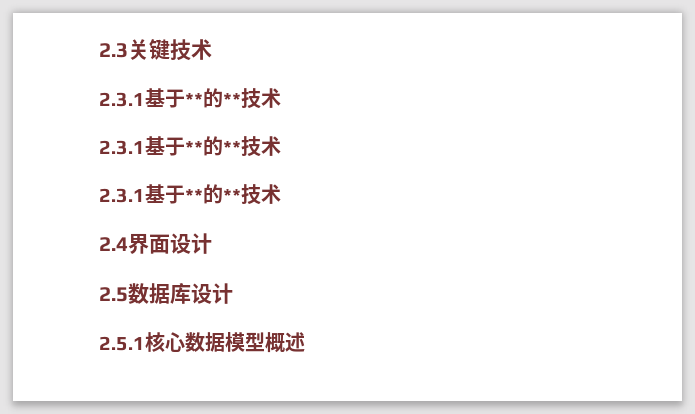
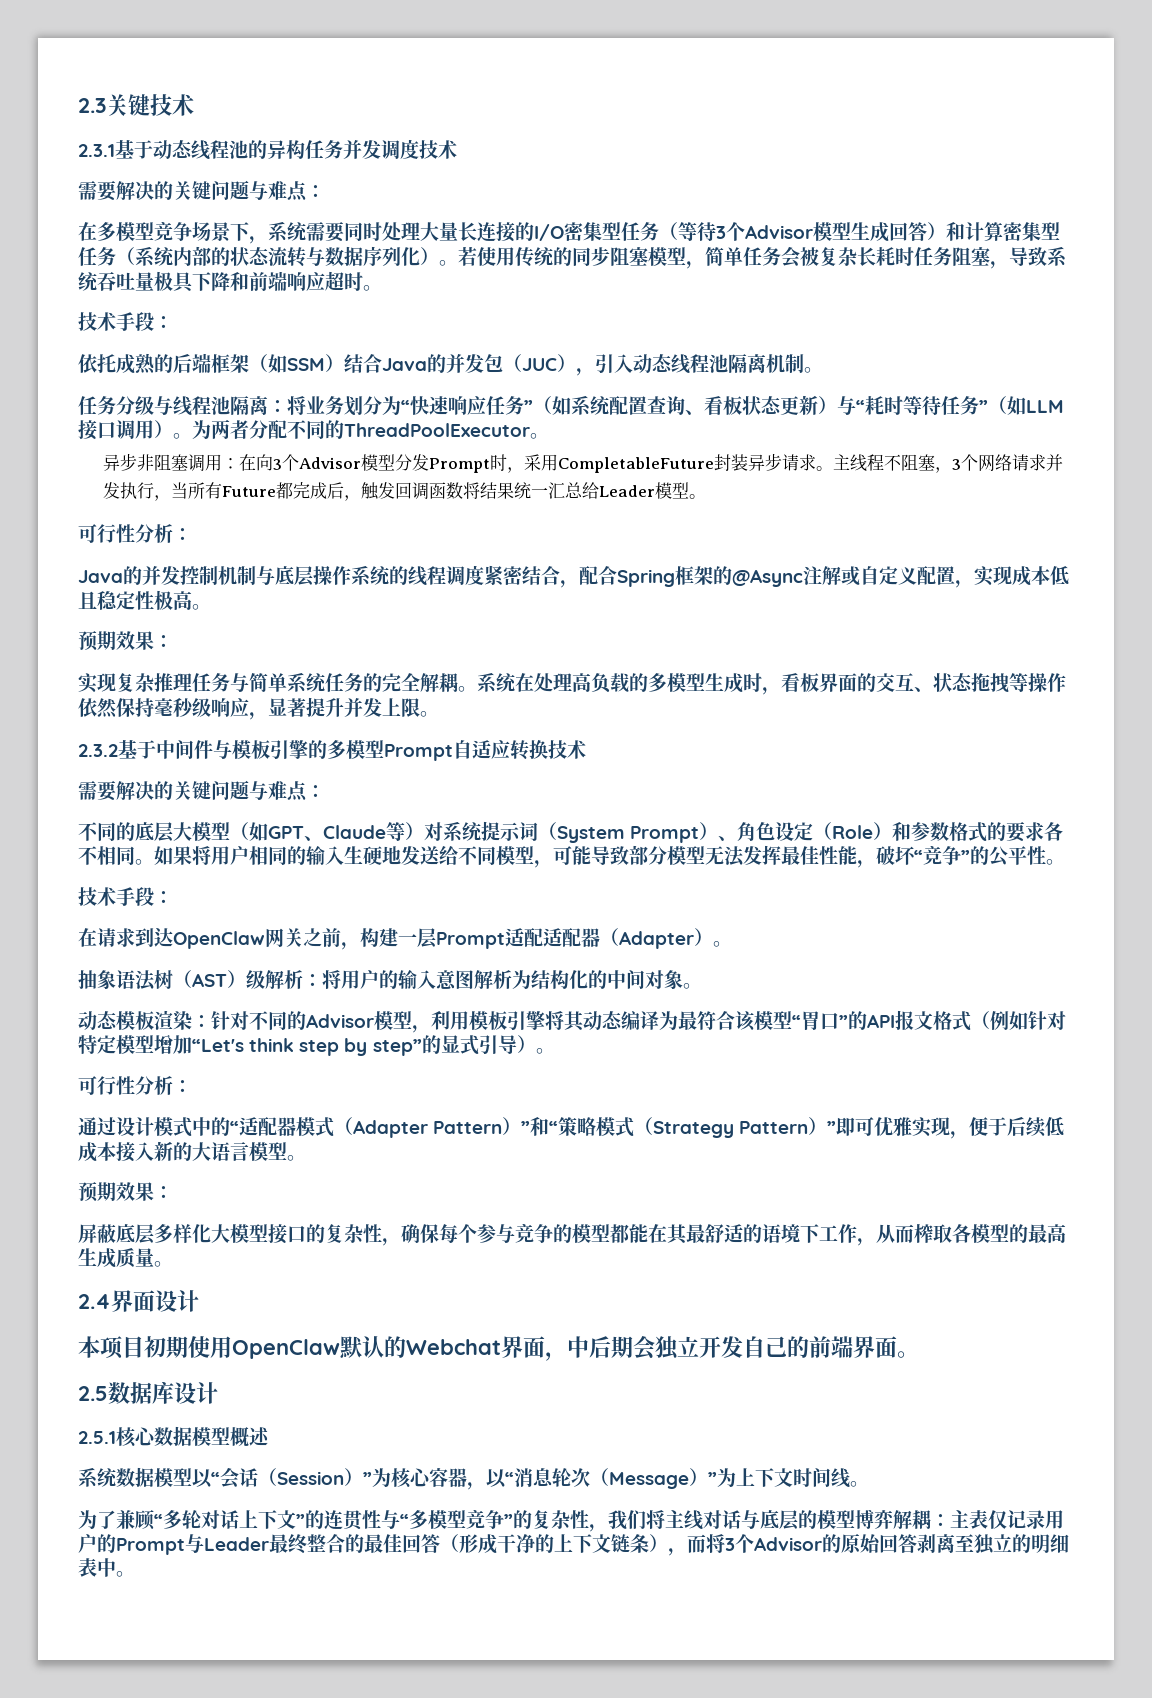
  2.3关键技术
- 2.3.1基于**的**技术
- 2.3.1基于**的**技术
- 2.3.1基于**的**技术
+ 2.3.1基于动态线程池的异构任务并发调度技术
+ 需要解决的关键问题与难点：
+ 在多模型竞争场景下，系统需要同时处理大量长连接的I/O密集型任务（等待3个Advisor模型生成回答）和计算密集型任务（系统内部的状态流转与数据序列化）。若使用传统的同步阻塞模型，简单任务会被复杂长耗时任务阻塞，导致系统吞吐量极具下降和前端响应超时。
+ 技术手段：
+ 依托成熟的后端框架（如SSM）结合Java的并发包（JUC），引入动态线程池隔离机制。
+ 任务分级与线程池隔离：将业务划分为“快速响应任务”（如系统配置查询、看板状态更新）与“耗时等待任务”（如LLM接口调用）。为两者分配不同的ThreadPoolExecutor。
+ 异步非阻塞调用：在向3个Advisor模型分发Prompt时，采用CompletableFuture封装异步请求。主线程不阻塞，3个网络请求并发执行，当所有Future都完成后，触发回调函数将结果统一汇总给Leader模型。
+ 可行性分析：
+ Java的并发控制机制与底层操作系统的线程调度紧密结合，配合Spring框架的@Async注解或自定义配置，实现成本低且稳定性极高。
+ 预期效果：
+ 实现复杂推理任务与简单系统任务的完全解耦。系统在处理高负载的多模型生成时，看板界面的交互、状态拖拽等操作依然保持毫秒级响应，显著提升并发上限。
+ 2.3.2基于中间件与模板引擎的多模型Prompt自适应转换技术
+ 需要解决的关键问题与难点：
+ 不同的底层大模型（如GPT、Claude等）对系统提示词（System Prompt）、角色设定（Role）和参数格式的要求各不相同。如果将用户相同的输入生硬地发送给不同模型，可能导致部分模型无法发挥最佳性能，破坏“竞争”的公平性。
+ 技术手段：
+ 在请求到达OpenClaw网关之前，构建一层Prompt适配适配器（Adapter）。
+ 抽象语法树（AST）级解析：将用户的输入意图解析为结构化的中间对象。
+ 动态模板渲染：针对不同的Advisor模型，利用模板引擎将其动态编译为最符合该模型“胃口”的API报文格式（例如针对特定模型增加“Let's think step by step”的显式引导）。
+ 可行性分析：
+ 通过设计模式中的“适配器模式（Adapter Pattern）”和“策略模式（Strategy Pattern）”即可优雅实现，便于后续低成本接入新的大语言模型。
+ 预期效果：
+ 屏蔽底层多样化大模型接口的复杂性，确保每个参与竞争的模型都能在其最舒适的语境下工作，从而榨取各模型的最高生成质量。
  2.4界面设计
+ 本项目初期使用OpenClaw默认的Webchat界面，中后期会独立开发自己的前端界面。
+ 系统数据模型以“会话（Session）”为核心容器，以“消息轮次（Message）”为上下文时间线。
+ 为了兼顾“多轮对话上下文”的连贯性与“多模型竞争”的复杂性，我们将主线对话与底层的模型博弈解耦：主表仅记录用户的Prompt与Leader最终整合的最佳回答（形成干净的上下文链条），而将3个Advisor的原始回答剥离至独立的明细表中。

